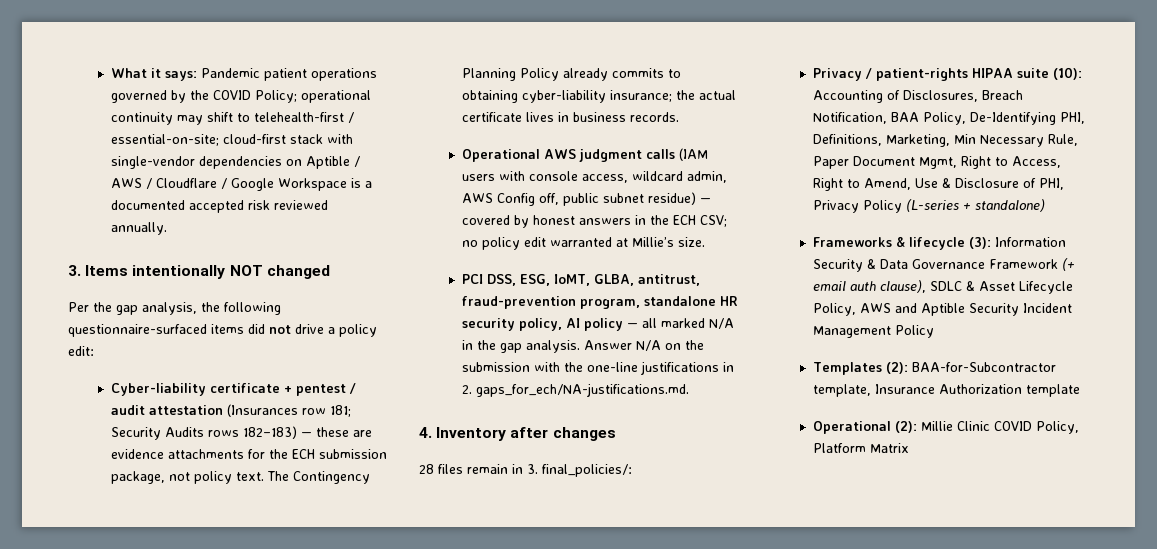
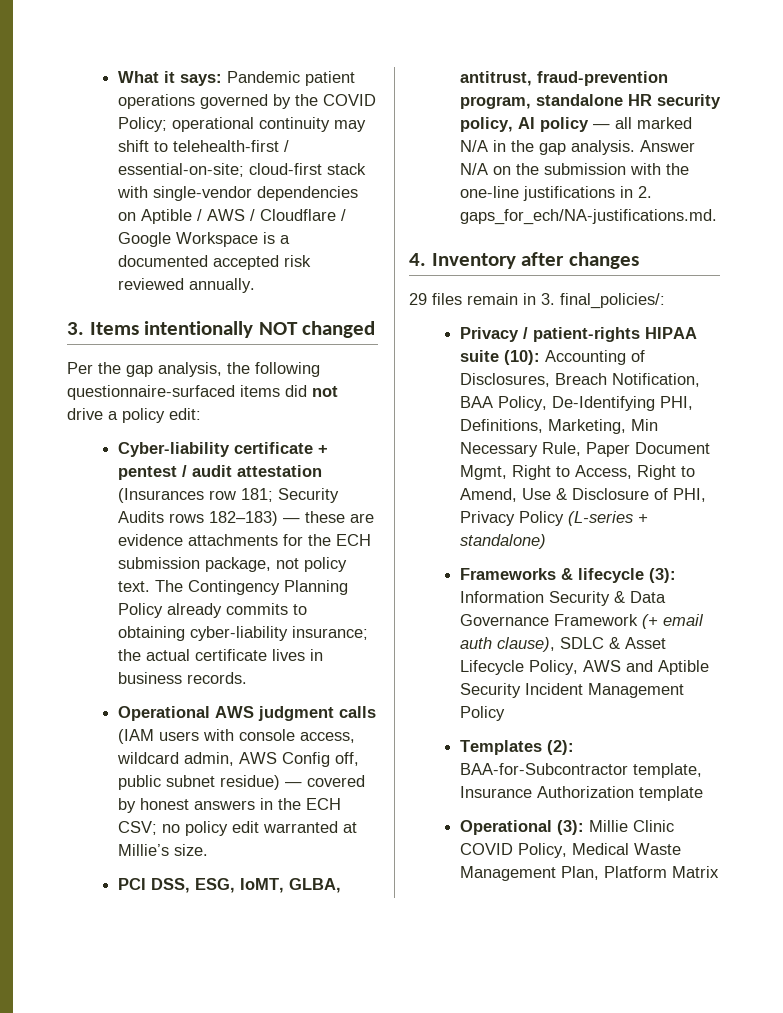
- 28 files remain in 3. final_policies/:
+ 29 files remain in 3. final_policies/:
- Operational (2): Millie Clinic COVID Policy, Platform Matrix
+ Operational (3): Millie Clinic COVID Policy, Medical Waste Management Plan, Platform Matrix

